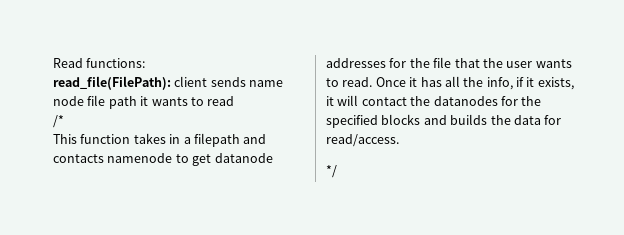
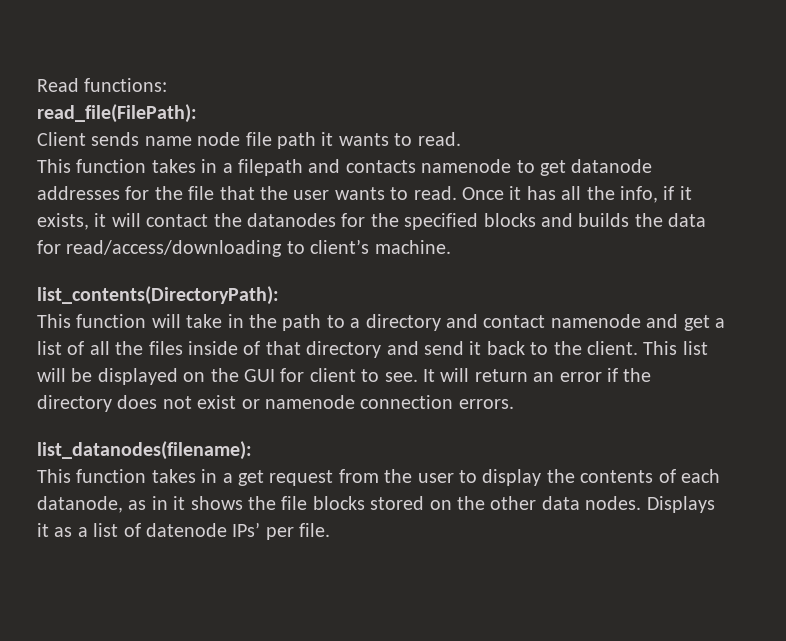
- read_file(FilePath): client sends name node file path it wants to read
- /*
+ read_file(FilePath):
+ Client sends name node file path it wants to read.
- Once it has all the info, if it exists, it will contact the datanodes for the specified blocks and builds the data for read/access.
- */
+ Once it has all the info, if it exists, it will contact the datanodes for the specified blocks and builds the data for read/access/downloading to client’s machine.
+ list_contents(DirectoryPath):
+ This function will take in the path to a directory and contact namenode and get a list of all the files inside of that directory and send it back to the client. This list will be displayed on the GUI for client to see. It will return an error if the directory does not exist or namenode connection errors.
+ list_datanodes(filename):
+ This function takes in a get request from the user to display the contents of each datanode, as in it shows the file blocks stored on the other data nodes. Displays it as a list of datenode IPs’ per file.

